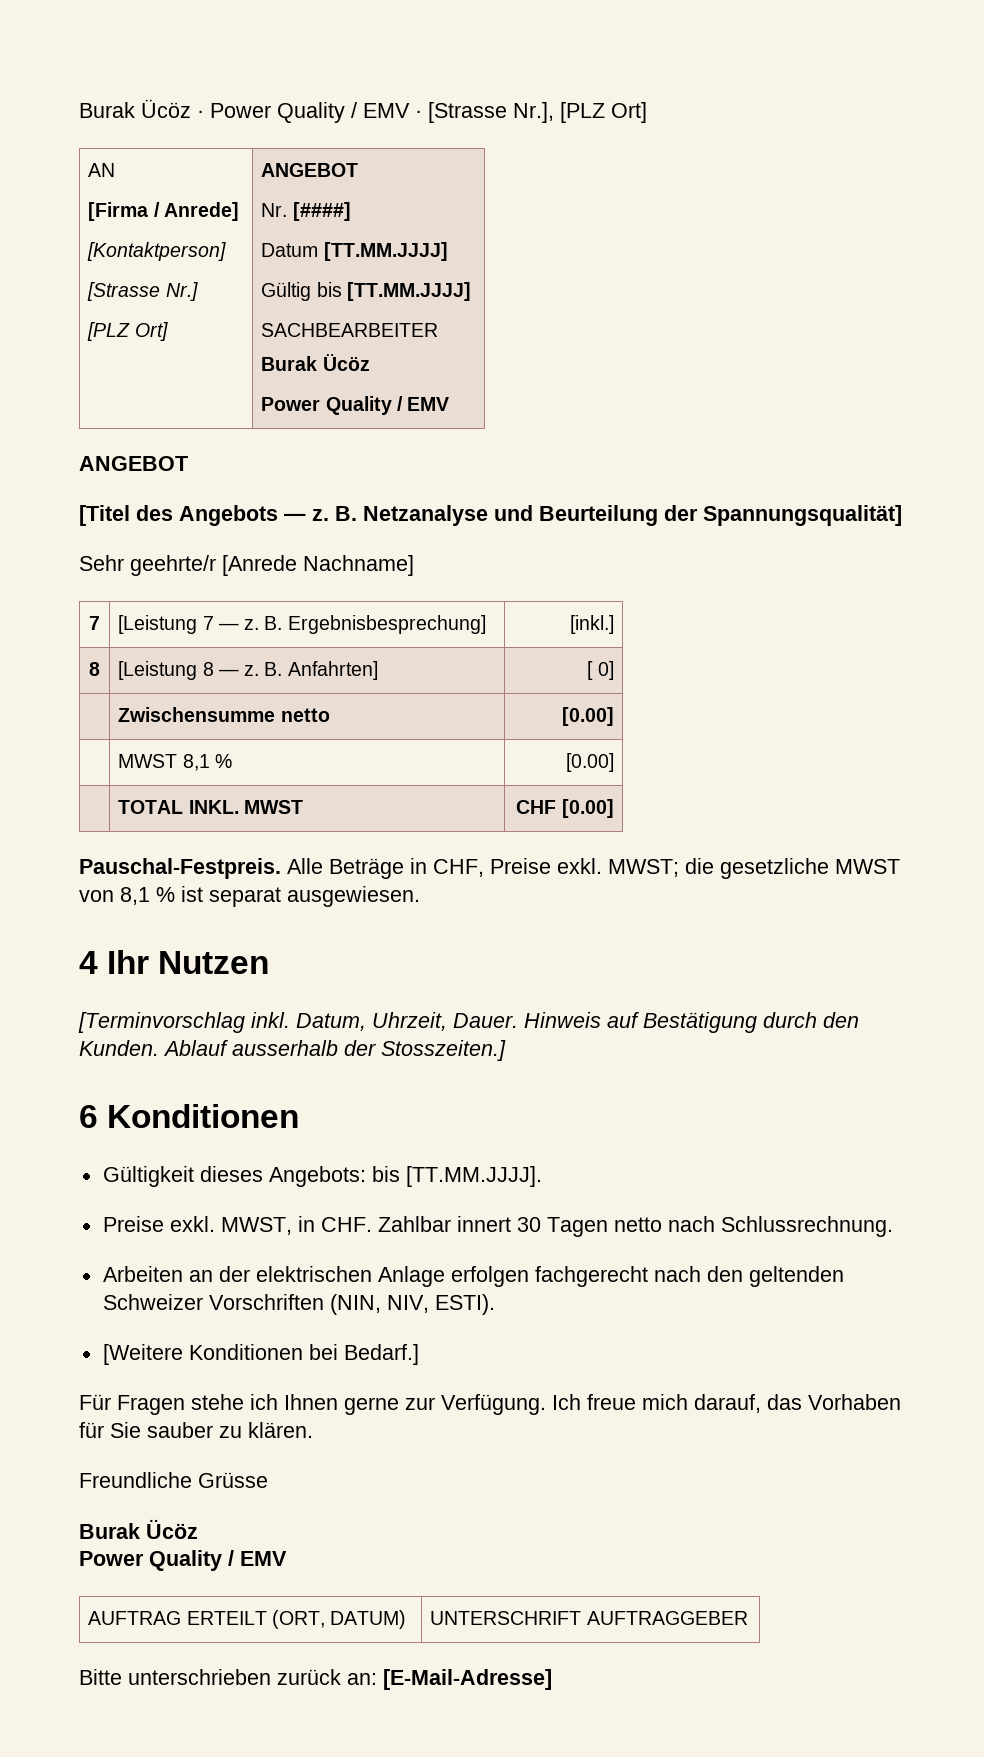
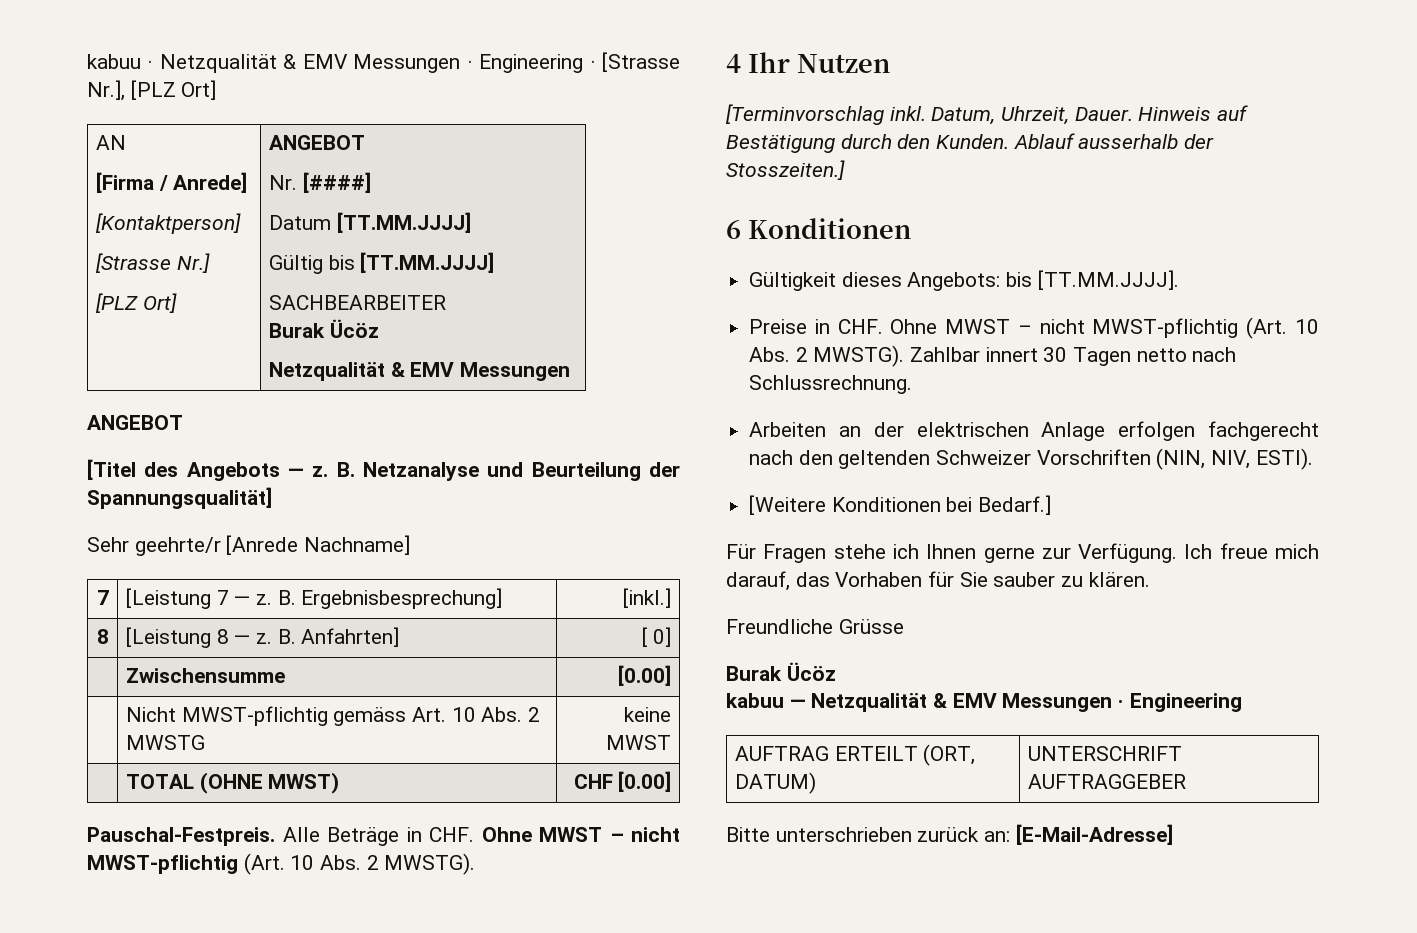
- Burak Ücöz · Power Quality / EMV · [Strasse Nr.], [PLZ Ort]
+ kabuu · Netzqualität & EMV Messungen · Engineering · [Strasse Nr.], [PLZ Ort]
  AN
  [Firma / Anrede]
  [Kontaktperson]
  [Strasse Nr.]
  [PLZ Ort] | ANGEBOT
  Nr. [####]
  Datum [TT.MM.JJJJ]
  Gültig bis [TT.MM.JJJJ]
  SACHBEARBEITER
  Burak Ücöz
- Power Quality / EMV
+ Netzqualität & EMV Messungen
- | Zwischensumme netto | [0.00]
- | MWST 8,1 % | [0.00]
+ | Zwischensumme | [0.00]
+ | Nicht MWST-pflichtig gemäss Art. 10 Abs. 2 MWSTG | keine MWST
- | TOTAL INKL. MWST | CHF [0.00]
+ | TOTAL (OHNE MWST) | CHF [0.00]
- Alle Beträge in CHF, Preise exkl. MWST; die gesetzliche MWST von 8,1 % ist separat ausgewiesen.
+ Alle Beträge in CHF. Ohne MWST – nicht MWST-pflichtig (Art. 10 Abs. 2 MWSTG).
- Preise exkl. MWST, in CHF. Zahlbar innert 30 Tagen netto nach Schlussrechnung.
+ Preise in CHF. Ohne MWST – nicht MWST-pflichtig (Art. 10 Abs. 2 MWSTG). Zahlbar innert 30 Tagen netto nach Schlussrechnung.
  Freundliche Grüsse
  Burak Ücöz
- Power Quality / EMV
+ kabuu — Netzqualität & EMV Messungen · Engineering

